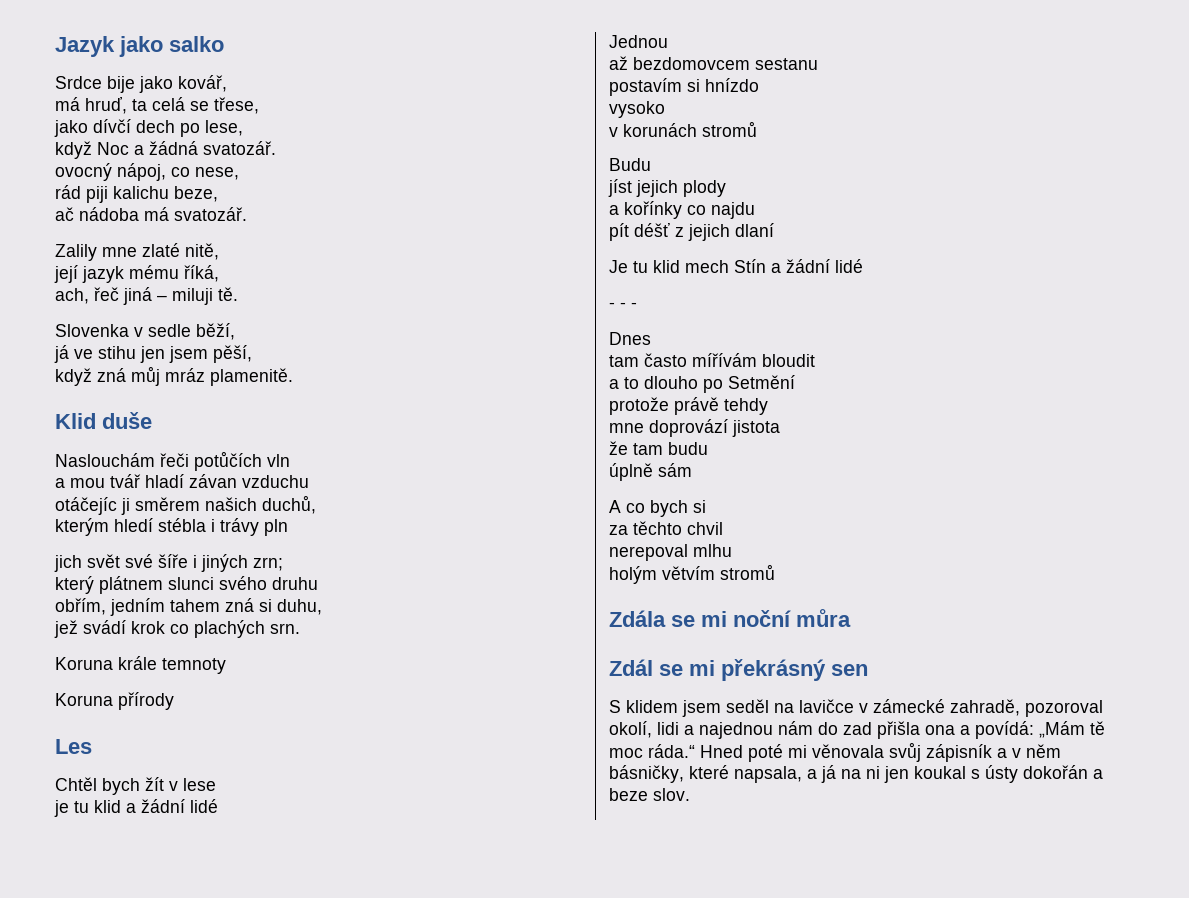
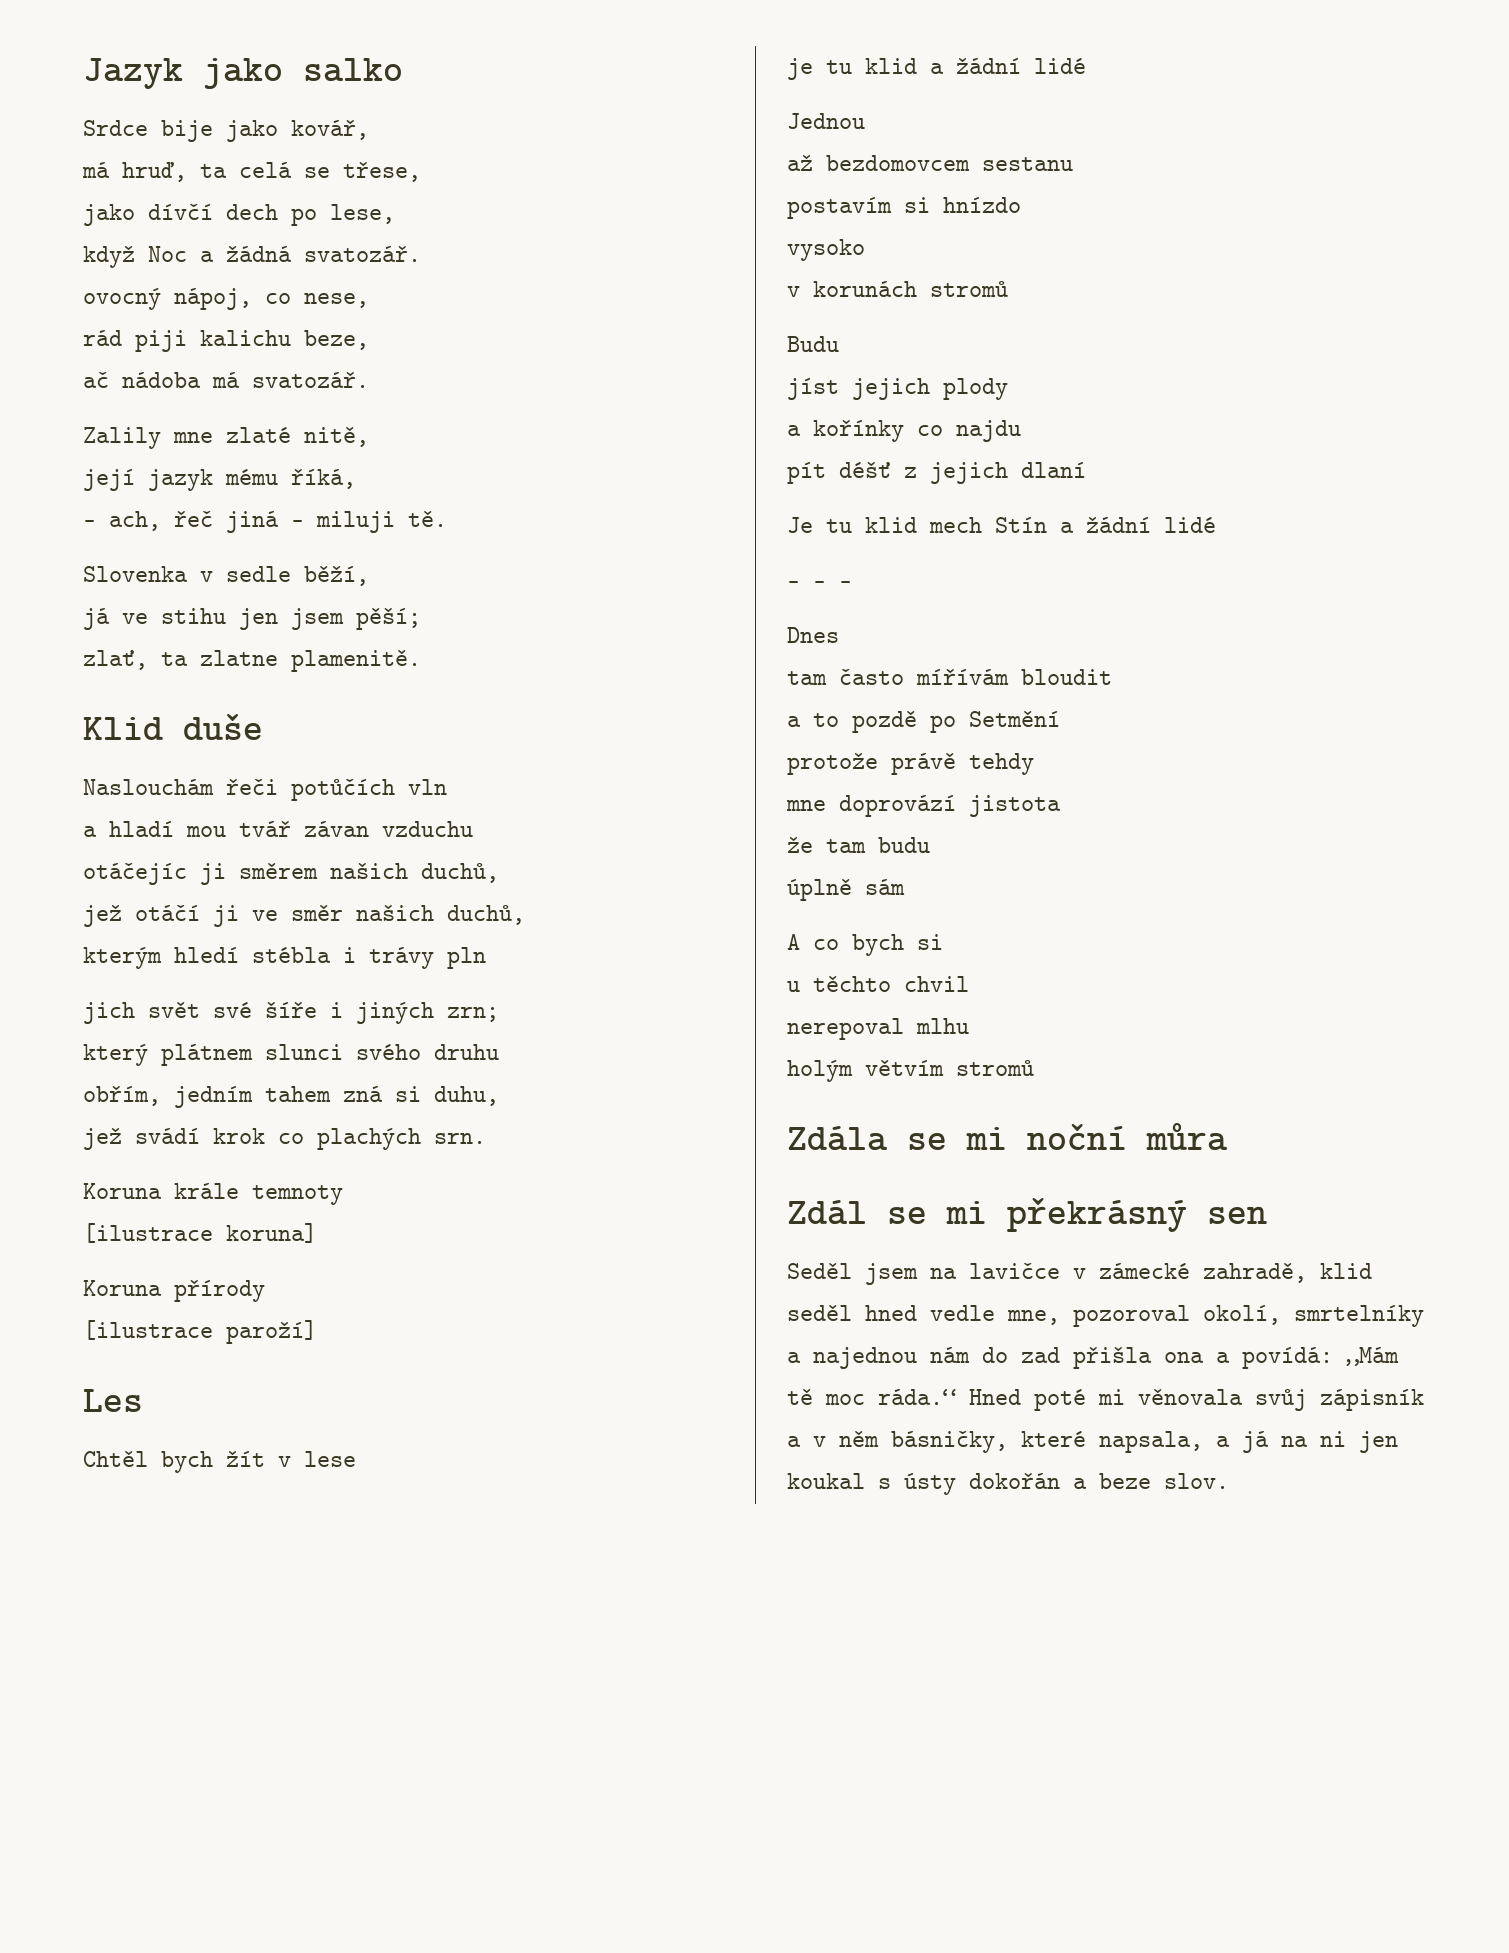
- ach, řeč jiná – miluji tě.
+ - ach, řeč jiná – miluji tě.
- já ve stihu jen jsem pěší,
- když zná můj mráz plamenitě.
+ já ve stihu jen jsem pěší;
+ zlať, ta zlatne plamenitě.
- a mou tvář hladí závan vzduchu
+ a hladí mou tvář závan vzduchu
+ jež otáčí ji ve směr našich duchů,
+ [ilustrace koruna]
+ [ilustrace paroží]
- a to dlouho po Setmění
+ a to pozdě po Setmění
- za těchto chvil
+ u těchto chvil
- S klidem jsem seděl na lavičce v zámecké zahradě, pozoroval okolí, lidi a najednou nám do zad přišla ona a povídá: „Mám tě moc ráda.“ Hned poté mi věnovala svůj zápisník a v něm básničky, které napsala, a já na ni jen koukal s ústy dokořán a beze slov.
+ Seděl jsem na lavičce v zámecké zahradě, klid seděl hned vedle mne, pozoroval okolí, smrtelníky a najednou nám do zad přišla ona a povídá: „Mám tě moc ráda.“ Hned poté mi věnovala svůj zápisník a v něm básničky, které napsala, a já na ni jen koukal s ústy dokořán a beze slov.

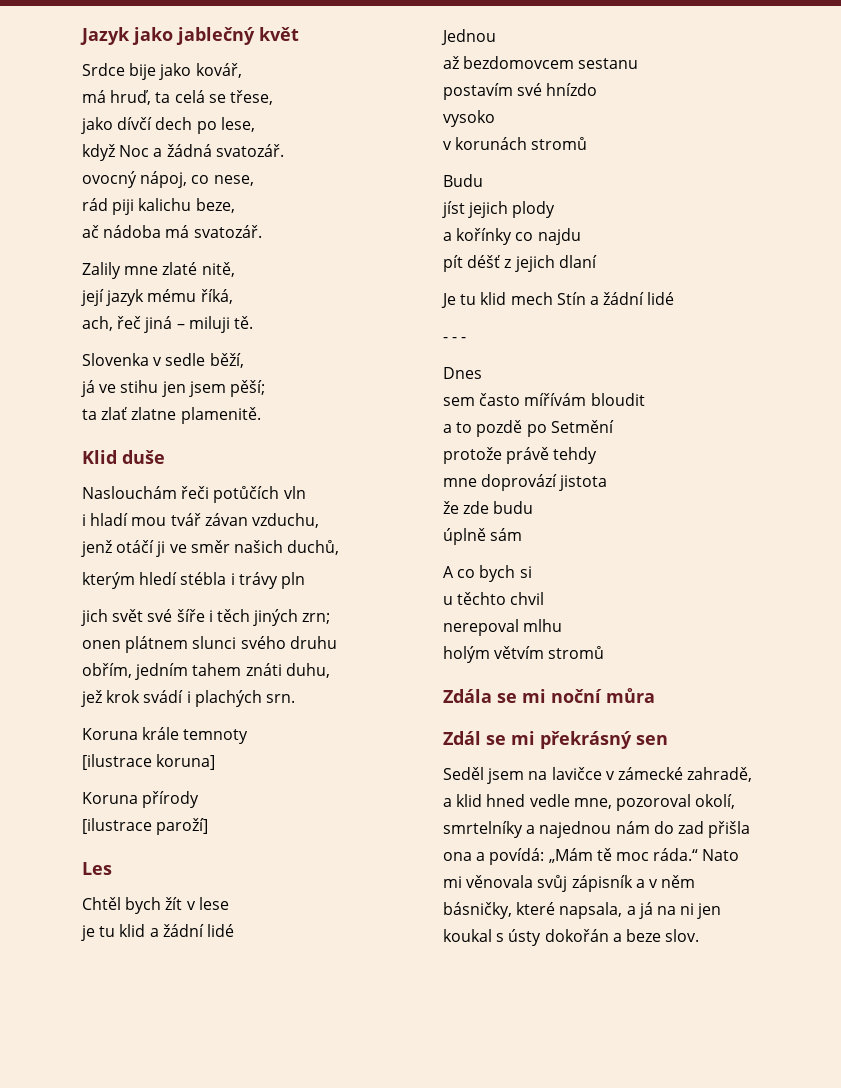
- Jazyk jako salko
+ Jazyk jako jablečný květ
- - ach, řeč jiná – miluji tě.
+ ach, řeč jiná – miluji tě.
- zlať, ta zlatne plamenitě.
+ ta zlať zlatne plamenitě.
- a hladí mou tvář závan vzduchu
- otáčejíc ji směrem našich duchů,
- jež otáčí ji ve směr našich duchů,
+ i hladí mou tvář závan vzduchu,
+ jenž otáčí ji ve směr našich duchů,
- jich svět své šíře i jiných zrn;
+ jich svět své šíře i těch jiných zrn;
- který plátnem slunci svého druhu
+ onen plátnem slunci svého druhu
- obřím, jedním tahem zná si duhu,
+ obřím, jedním tahem znáti duhu,
- jež svádí krok co plachých srn.
+ jež krok svádí i plachých srn.
- postavím si hnízdo
+ postavím své hnízdo
- tam často mířívám bloudit
+ sem často mířívám bloudit
- že tam budu
+ že zde budu
- Seděl jsem na lavičce v zámecké zahradě, klid seděl hned vedle mne, pozoroval okolí, smrtelníky a najednou nám do zad přišla ona a povídá: „Mám tě moc ráda.“ Hned poté mi věnovala svůj zápisník a v něm básničky, které napsala, a já na ni jen koukal s ústy dokořán a beze slov.
+ Seděl jsem na lavičce v zámecké zahradě, a klid hned vedle mne, pozoroval okolí, smrtelníky a najednou nám do zad přišla ona a povídá: „Mám tě moc ráda.“ Nato mi věnovala svůj zápisník a v něm básničky, které napsala, a já na ni jen koukal s ústy dokořán a beze slov.

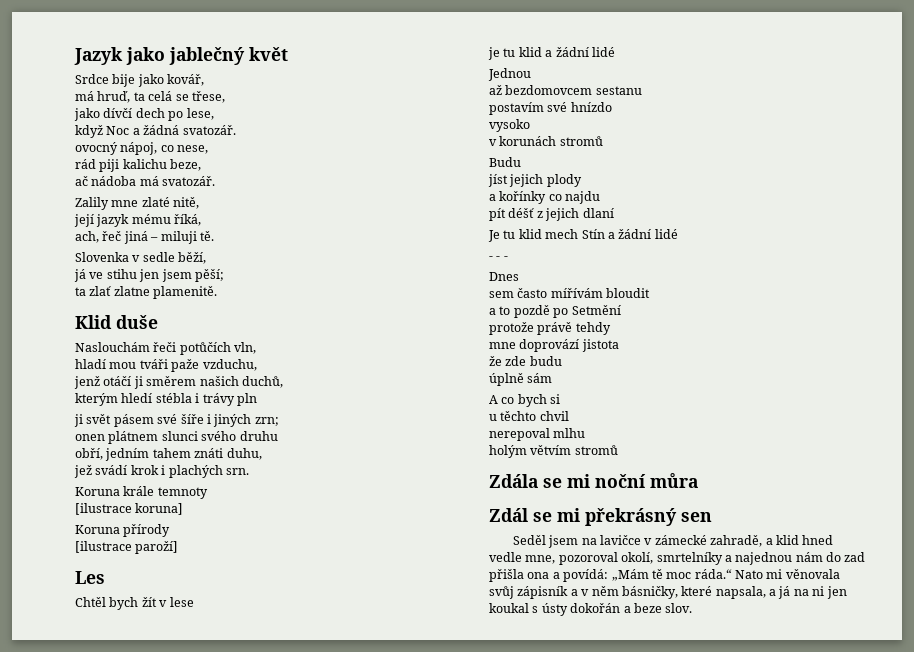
- Naslouchám řeči potůčích vln
- i hladí mou tvář závan vzduchu,
+ Naslouchám řeči potůčích vln,
+ hladí mou tváři paže vzduchu,
- jenž otáčí ji ve směr našich duchů,
+ jenž otáčí ji směrem našich duchů,
- jich svět své šíře i těch jiných zrn;
+ ji svět pásem své šíře i jiných zrn;
- obřím, jedním tahem znáti duhu,
+ obří, jedním tahem znáti duhu,
- jež krok svádí i plachých srn.
+ jež svádí krok i plachých srn.

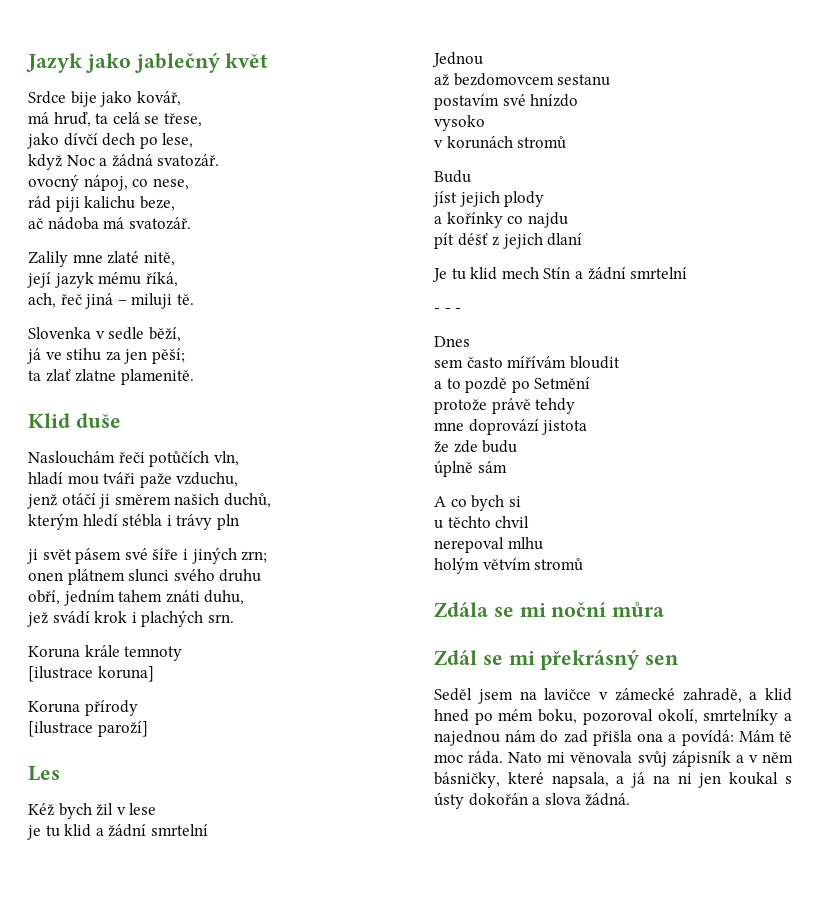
- já ve stihu jen jsem pěší;
+ já ve stihu za jen pěší;
- Chtěl bych žít v lese
+ Kéž bych žil v lese
- je tu klid a žádní lidé
+ je tu klid a žádní smrtelní
- Je tu klid mech Stín a žádní lidé
+ Je tu klid mech Stín a žádní smrtelní
- Seděl jsem na lavičce v zámecké zahradě, a klid hned vedle mne, pozoroval okolí, smrtelníky a najednou nám do zad přišla ona a povídá: „Mám tě moc ráda.“ Nato mi věnovala svůj zápisník a v něm básničky, které napsala, a já na ni jen koukal s ústy dokořán a beze slov.
+ Seděl jsem na lavičce v zámecké zahradě, a klid hned po mém boku, pozoroval okolí, smrtelníky a najednou nám do zad přišla ona a povídá: Mám tě moc ráda. Nato mi věnovala svůj zápisník a v něm básničky, které napsala, a já na ni jen koukal s ústy dokořán a slova žádná.

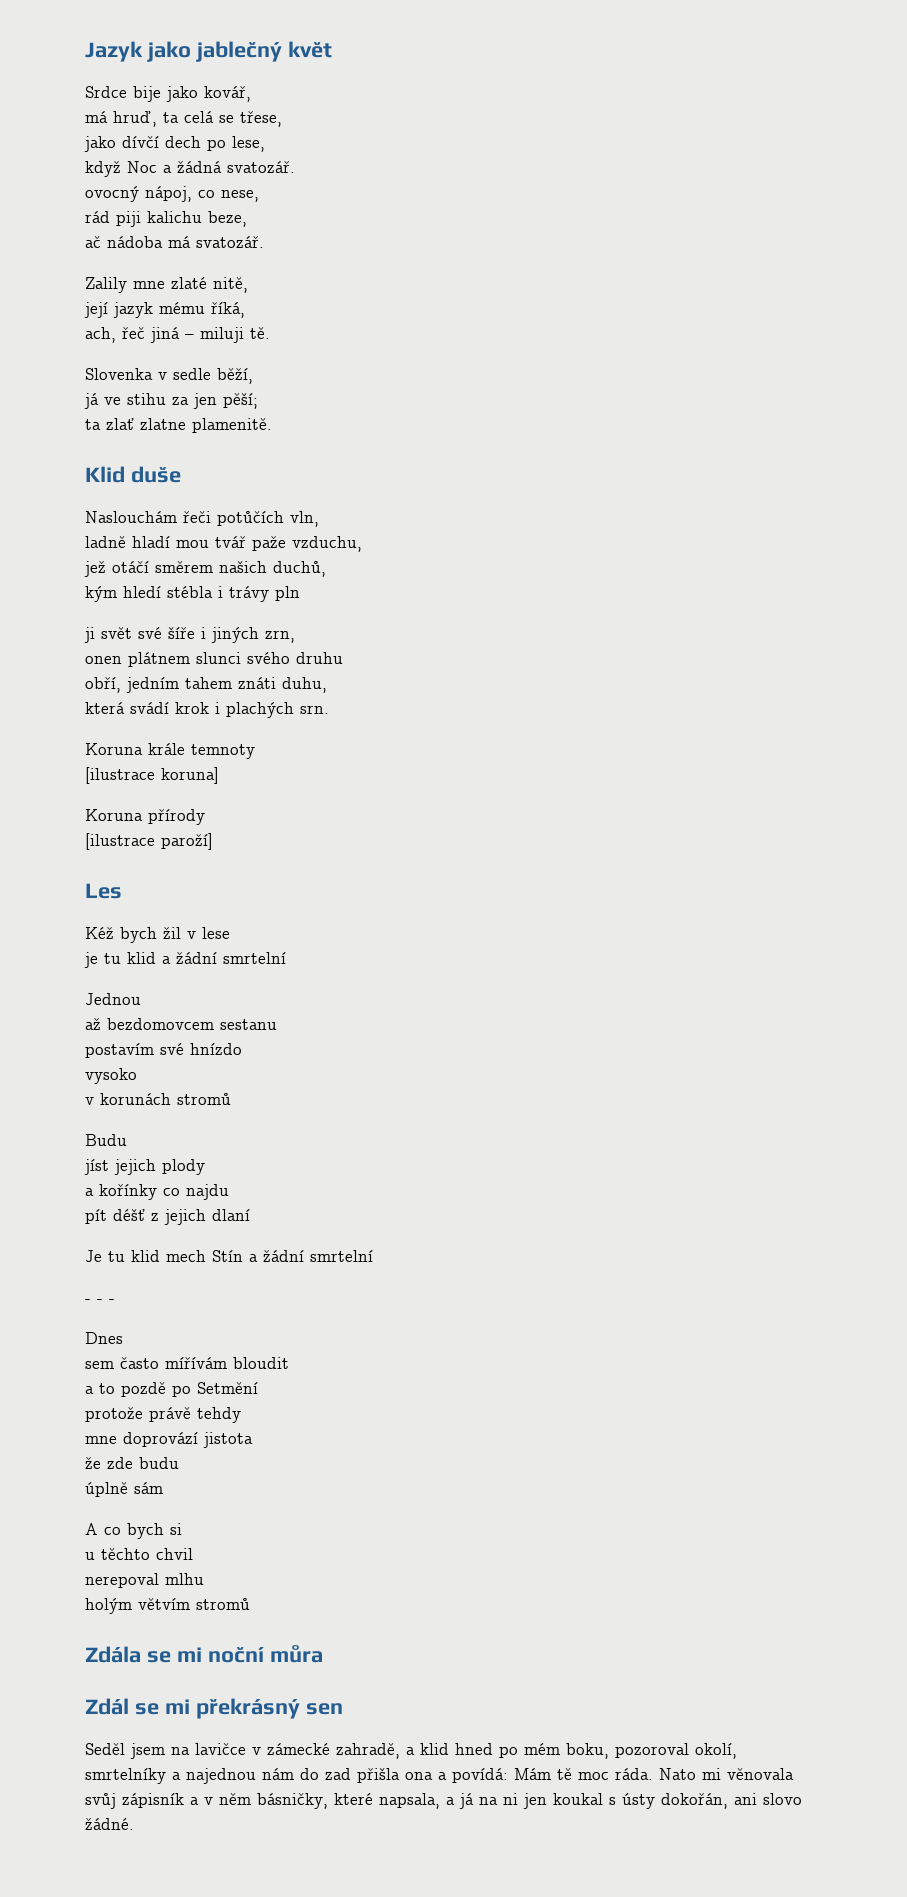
- hladí mou tváři paže vzduchu,
+ ladně hladí mou tvář paže vzduchu,
- jenž otáčí ji směrem našich duchů,
+ jež otáčí směrem našich duchů,
- kterým hledí stébla i trávy pln
+ kým hledí stébla i trávy pln
- ji svět pásem své šíře i jiných zrn;
+ ji svět své šíře i jiných zrn,
- jež svádí krok i plachých srn.
+ která svádí krok i plachých srn.
- Nato mi věnovala svůj zápisník a v něm básničky, které napsala, a já na ni jen koukal s ústy dokořán a slova žádná.
+ Nato mi věnovala svůj zápisník a v něm básničky, které napsala, a já na ni jen koukal s ústy dokořán, ani slovo žádné.

